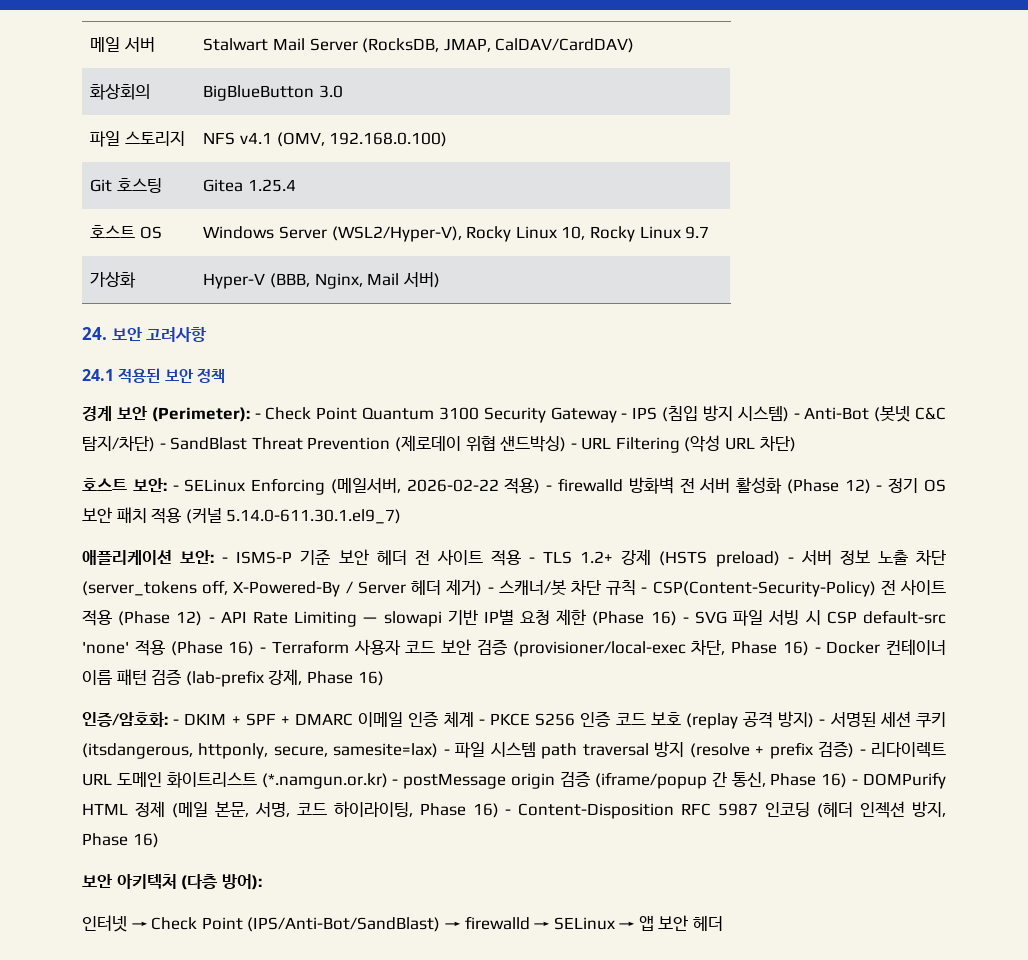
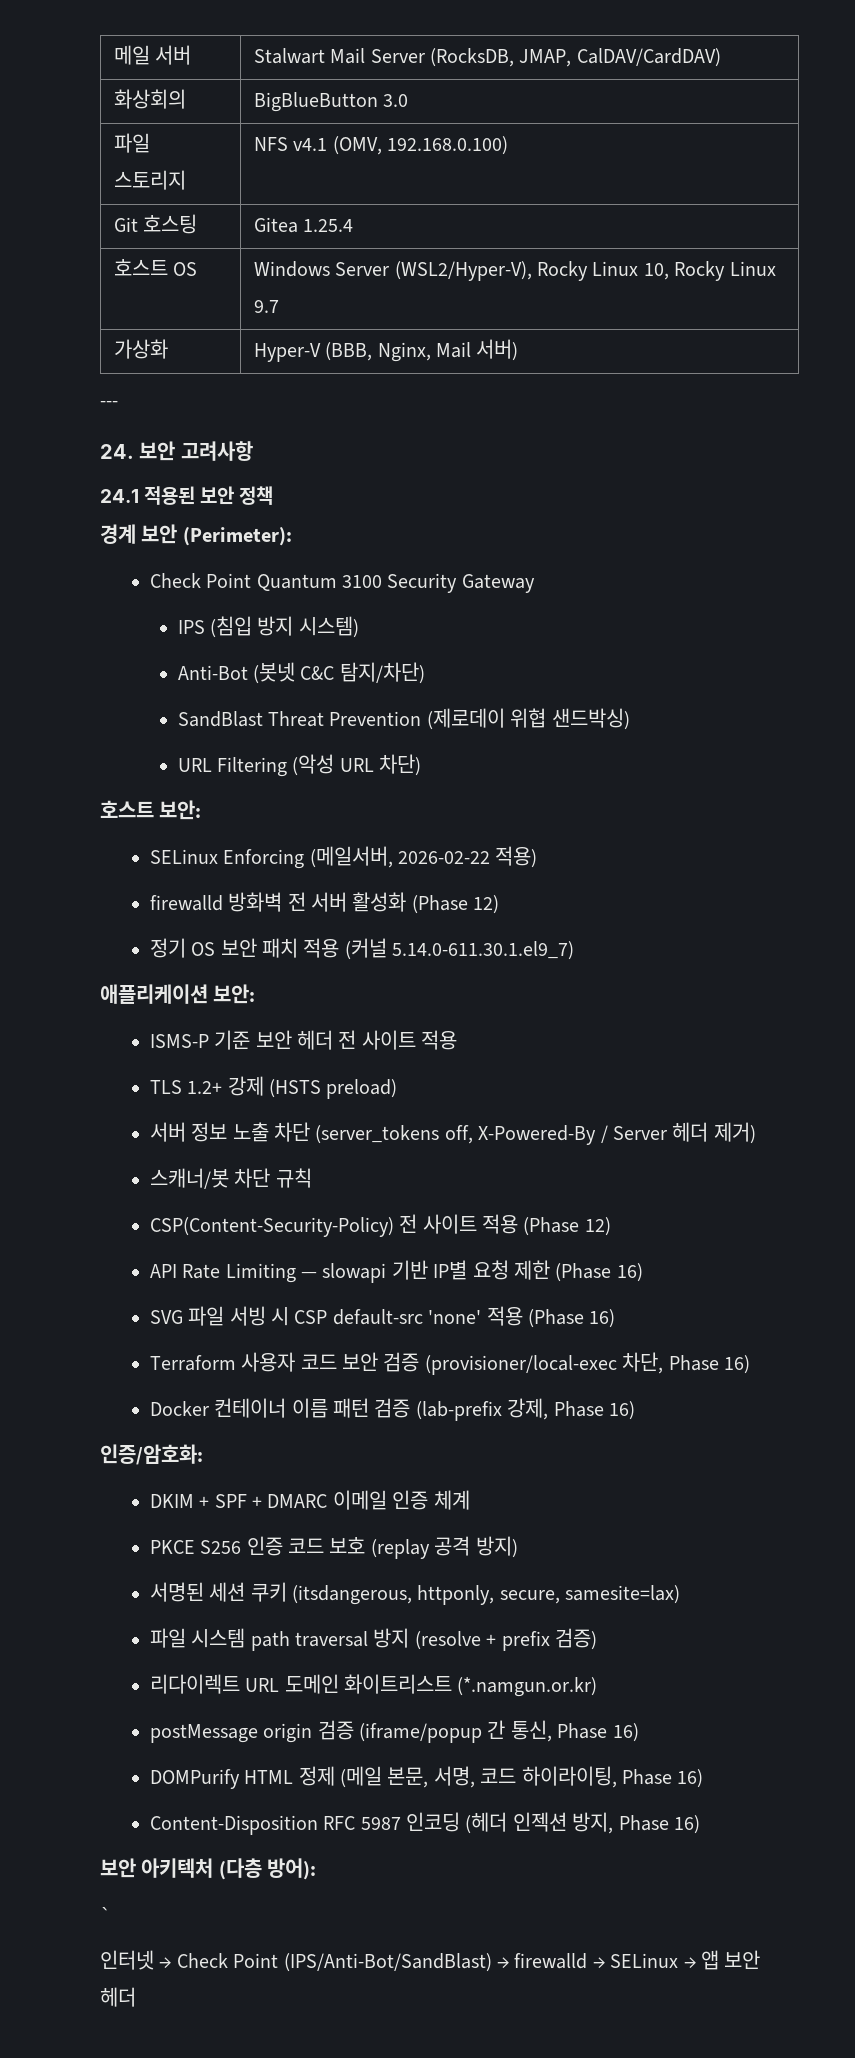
+ ---
- 경계 보안 (Perimeter): - Check Point Quantum 3100 Security Gateway - IPS (침입 방지 시스템) - Anti-Bot (봇넷 C&C 탐지/차단) - SandBlast Threat Prevention (제로데이 위협 샌드박싱) - URL Filtering (악성 URL 차단)
+ 경계 보안 (Perimeter):
+ Check Point Quantum 3100 Security Gateway
+ IPS (침입 방지 시스템)
+ Anti-Bot (봇넷 C&C 탐지/차단)
+ SandBlast Threat Prevention (제로데이 위협 샌드박싱)
+ URL Filtering (악성 URL 차단)
- 호스트 보안: - SELinux Enforcing (메일서버, 2026-02-22 적용) - firewalld 방화벽 전 서버 활성화 (Phase 12) - 정기 OS 보안 패치 적용 (커널 5.14.0-611.30.1.el9_7)
+ 호스트 보안:
+ SELinux Enforcing (메일서버, 2026-02-22 적용)
+ firewalld 방화벽 전 서버 활성화 (Phase 12)
+ 정기 OS 보안 패치 적용 (커널 5.14.0-611.30.1.el9_7)
- 애플리케이션 보안: - ISMS-P 기준 보안 헤더 전 사이트 적용 - TLS 1.2+ 강제 (HSTS preload) - 서버 정보 노출 차단 (server_tokens off, X-Powered-By / Server 헤더 제거) - 스캐너/봇 차단 규칙 - CSP(Content-Security-Policy) 전 사이트 적용 (Phase 12) - API Rate Limiting — slowapi 기반 IP별 요청 제한 (Phase 16) - SVG 파일 서빙 시 CSP default-src 'none' 적용 (Phase 16) - Terraform 사용자 코드 보안 검증 (provisioner/local-exec 차단, Phase 16) - Docker 컨테이너 이름 패턴 검증 (lab-prefix 강제, Phase 16)
+ 애플리케이션 보안:
+ ISMS-P 기준 보안 헤더 전 사이트 적용
+ TLS 1.2+ 강제 (HSTS preload)
+ 서버 정보 노출 차단 (server_tokens off, X-Powered-By / Server 헤더 제거)
+ 스캐너/봇 차단 규칙
+ CSP(Content-Security-Policy) 전 사이트 적용 (Phase 12)
+ API Rate Limiting — slowapi 기반 IP별 요청 제한 (Phase 16)
+ SVG 파일 서빙 시 CSP default-src 'none' 적용 (Phase 16)
+ Terraform 사용자 코드 보안 검증 (provisioner/local-exec 차단, Phase 16)
+ Docker 컨테이너 이름 패턴 검증 (lab-prefix 강제, Phase 16)
- 인증/암호화: - DKIM + SPF + DMARC 이메일 인증 체계 - PKCE S256 인증 코드 보호 (replay 공격 방지) - 서명된 세션 쿠키 (itsdangerous, httponly, secure, samesite=lax) - 파일 시스템 path traversal 방지 (resolve + prefix 검증) - 리다이렉트 URL 도메인 화이트리스트 (*.namgun.or.kr) - postMessage origin 검증 (iframe/popup 간 통신, Phase 16) - DOMPurify HTML 정제 (메일 본문, 서명, 코드 하이라이팅, Phase 16) - Content-Disposition RFC 5987 인코딩 (헤더 인젝션 방지, Phase 16)
+ 인증/암호화:
+ DKIM + SPF + DMARC 이메일 인증 체계
+ PKCE S256 인증 코드 보호 (replay 공격 방지)
+ 서명된 세션 쿠키 (itsdangerous, httponly, secure, samesite=lax)
+ 파일 시스템 path traversal 방지 (resolve + prefix 검증)
+ 리다이렉트 URL 도메인 화이트리스트 (*.namgun.or.kr)
+ postMessage origin 검증 (iframe/popup 간 통신, Phase 16)
+ DOMPurify HTML 정제 (메일 본문, 서명, 코드 하이라이팅, Phase 16)
+ Content-Disposition RFC 5987 인코딩 (헤더 인젝션 방지, Phase 16)
+ `

